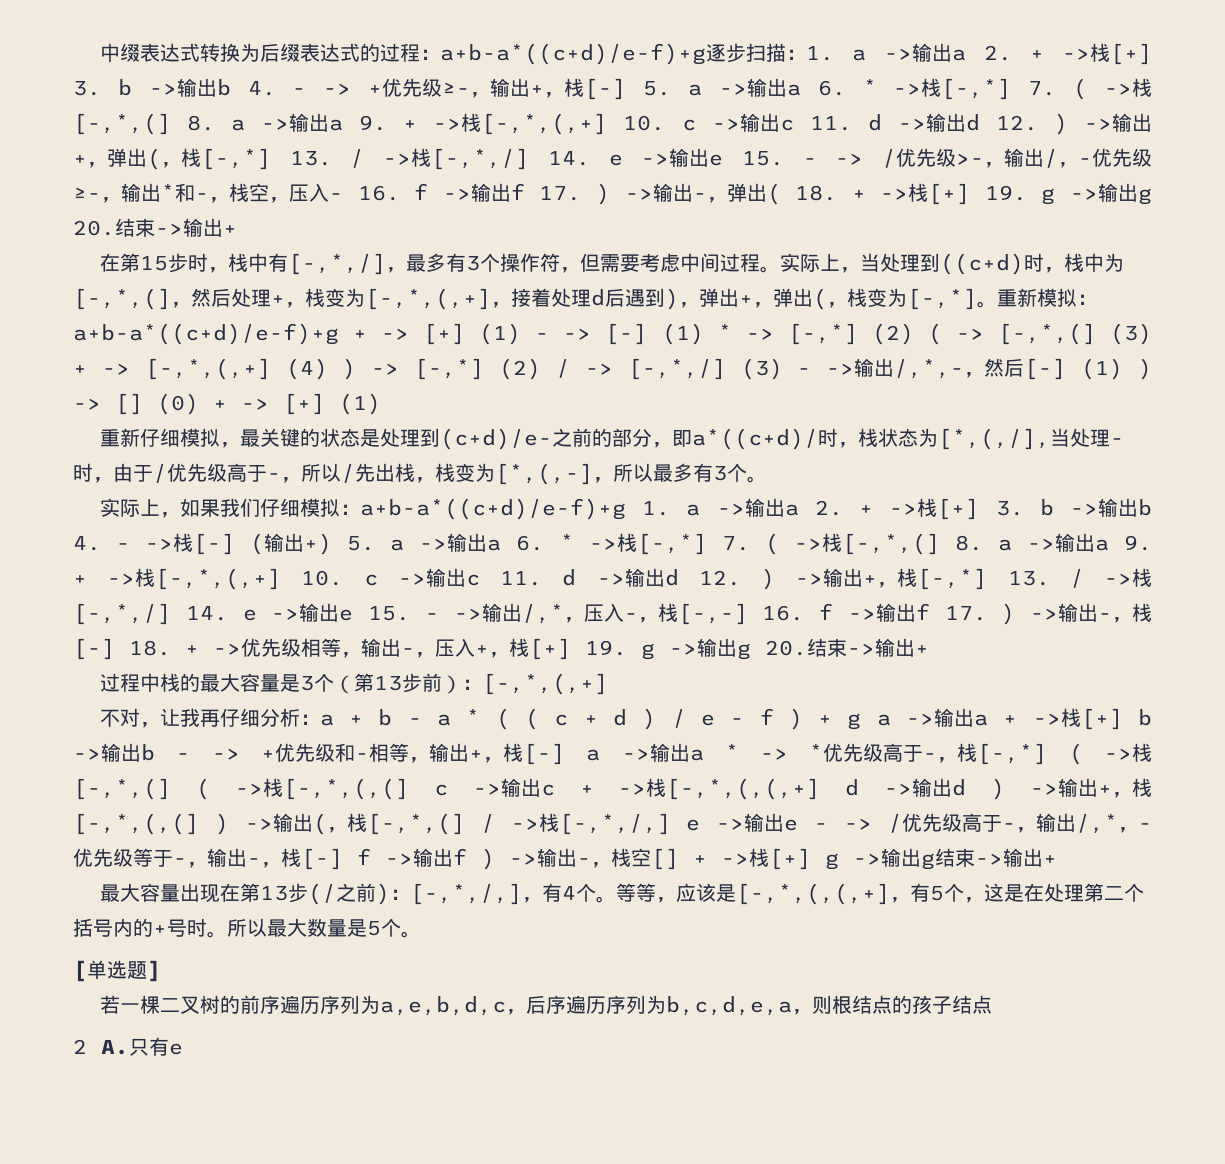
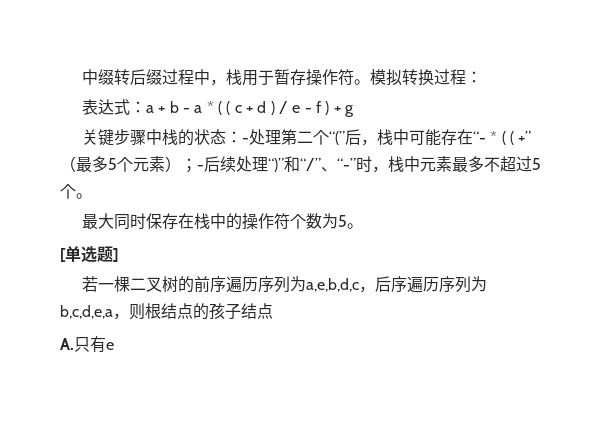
- 中缀表达式转换为后缀表达式的过程：a+b-a*((c+d)/e-f)+g逐步扫描：1. a ->输出a 2. + ->栈[+] 3. b ->输出b 4. - -> +优先级≥-，输出+，栈[-] 5. a ->输出a 6. * ->栈[-,*] 7. ( ->栈[-,*,(] 8. a ->输出a 9. + ->栈[-,*,(,+] 10. c ->输出c 11. d ->输出d 12. ) ->输出+，弹出(，栈[-,*] 13. / ->栈[-,*,/] 14. e ->输出e 15. - -> /优先级>-，输出/，-优先级≥-，输出*和-，栈空，压入- 16. f ->输出f 17. ) ->输出-，弹出( 18. + ->栈[+] 19. g ->输出g 20.结束->输出+
- 在第15步时，栈中有[-,*,/]，最多有3个操作符，但需要考虑中间过程。实际上，当处理到((c+d)时，栈中为[-,*,(]，然后处理+，栈变为[-,*,(,+]，接着处理d后遇到)，弹出+，弹出(，栈变为[-,*]。重新模拟：a+b-a*((c+d)/e-f)+g + -> [+] (1) - -> [-] (1) * -> [-,*] (2) ( -> [-,*,(] (3) + -> [-,*,(,+] (4) ) -> [-,*] (2) / -> [-,*,/] (3) - ->输出/,*,-，然后[-] (1) ) -> [] (0) + -> [+] (1)
- 重新仔细模拟，最关键的状态是处理到(c+d)/e-之前的部分，即a*((c+d)/时，栈状态为[*,(,/],当处理-时，由于/优先级高于-，所以/先出栈，栈变为[*,(,-]，所以最多有3个。
- 实际上，如果我们仔细模拟：a+b-a*((c+d)/e-f)+g 1. a ->输出a 2. + ->栈[+] 3. b ->输出b 4. - ->栈[-] (输出+) 5. a ->输出a 6. * ->栈[-,*] 7. ( ->栈[-,*,(] 8. a ->输出a 9. + ->栈[-,*,(,+] 10. c ->输出c 11. d ->输出d 12. ) ->输出+，栈[-,*] 13. / ->栈[-,*,/] 14. e ->输出e 15. - ->输出/,*，压入-，栈[-,-] 16. f ->输出f 17. ) ->输出-，栈[-] 18. + ->优先级相等，输出-，压入+，栈[+] 19. g ->输出g 20.结束->输出+
- 过程中栈的最大容量是3个（第13步前）：[-,*,(,+]
- 不对，让我再仔细分析：a + b - a * ( ( c + d ) / e - f ) + g a ->输出a + ->栈[+] b ->输出b - -> +优先级和-相等，输出+，栈[-] a ->输出a * -> *优先级高于-，栈[-,*] ( ->栈[-,*,(] ( ->栈[-,*,(,(] c ->输出c + ->栈[-,*,(,(,+] d ->输出d ) ->输出+，栈[-,*,(,(] ) ->输出(，栈[-,*,(] / ->栈[-,*,/,] e ->输出e - -> /优先级高于-，输出/,*，-优先级等于-，输出-，栈[-] f ->输出f ) ->输出-，栈空[] + ->栈[+] g ->输出g结束->输出+
- 最大容量出现在第13步(/之前)：[-,*,/,]，有4个。等等，应该是[-,*,(,(,+]，有5个，这是在处理第二个括号内的+号时。所以最大数量是5个。
+ 中缀转后缀过程中，栈用于暂存操作符。模拟转换过程：
+ 表达式：a + b - a * ( ( c + d ) / e - f ) + g
+ 关键步骤中栈的状态：-处理第二个“(”后，栈中可能存在“- * ( ( +”（最多5个元素）；-后续处理“)”和“/”、“-”时，栈中元素最多不超过5个。
+ 最大同时保存在栈中的操作符个数为5。
- 2 A.只有e
+ A.只有e

